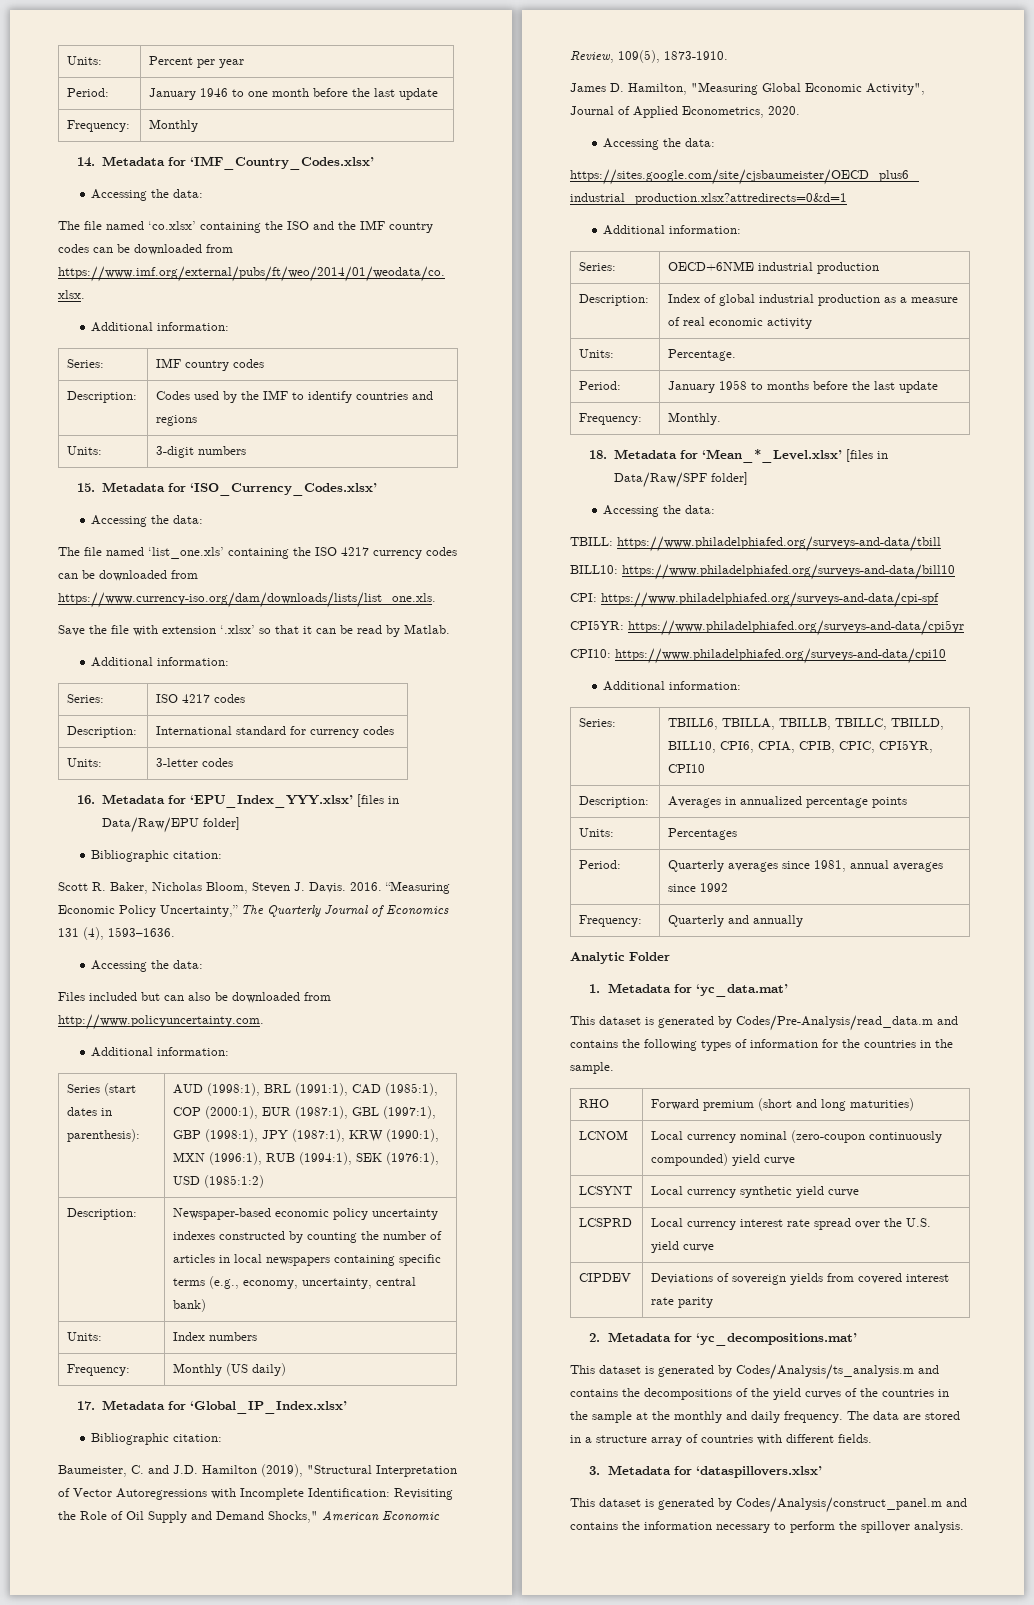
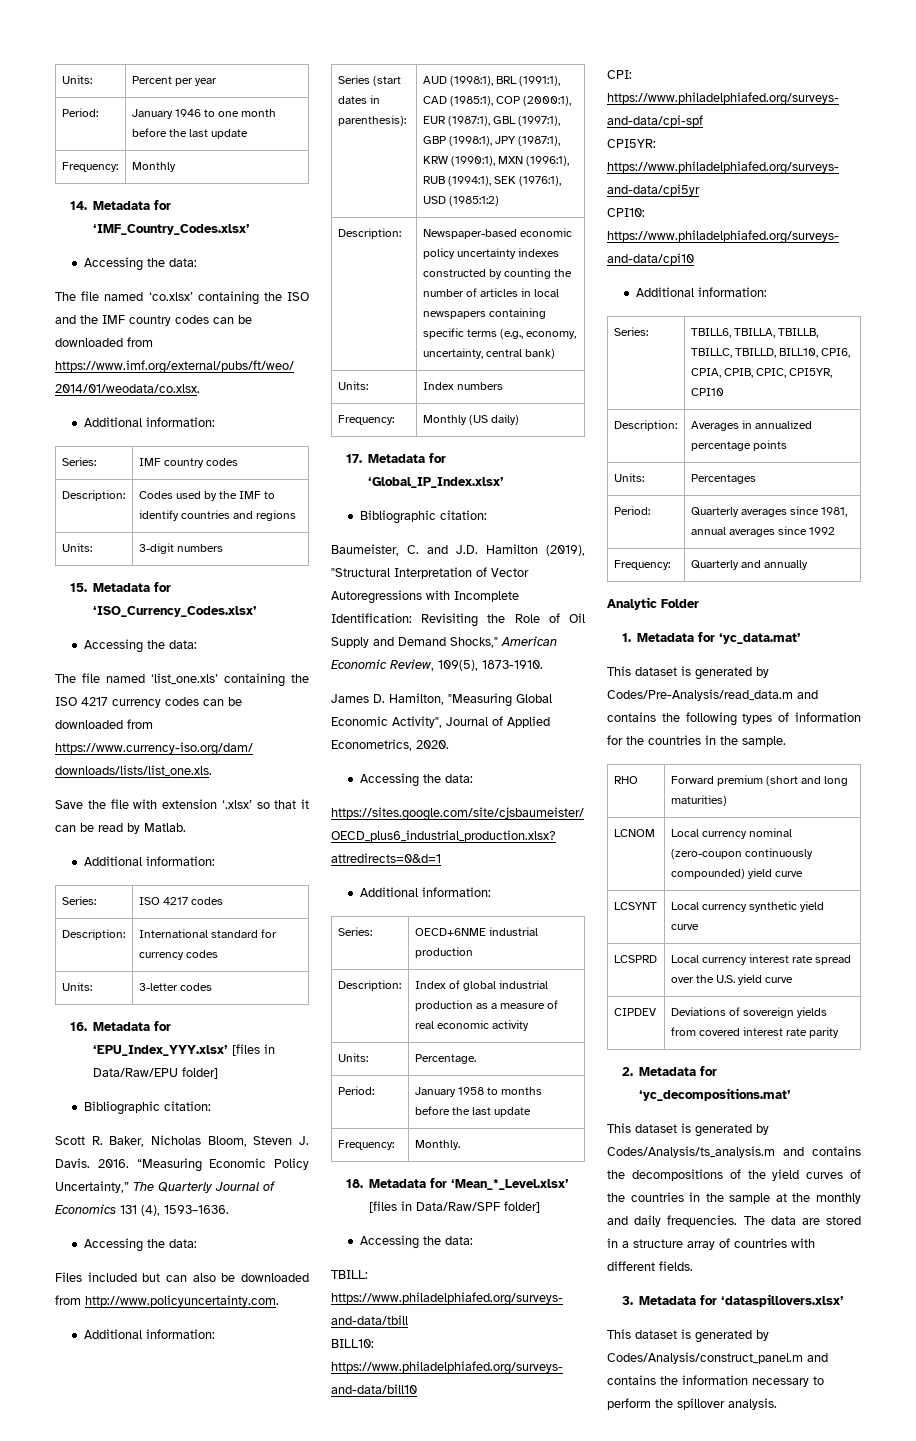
- This dataset is generated by Codes/Analysis/ts_analysis.m and contains the decompositions of the yield curves of the countries in the sample at the monthly and daily frequency.
+ This dataset is generated by Codes/Analysis/ts_analysis.m and contains the decompositions of the yield curves of the countries in the sample at the monthly and daily frequencies.

